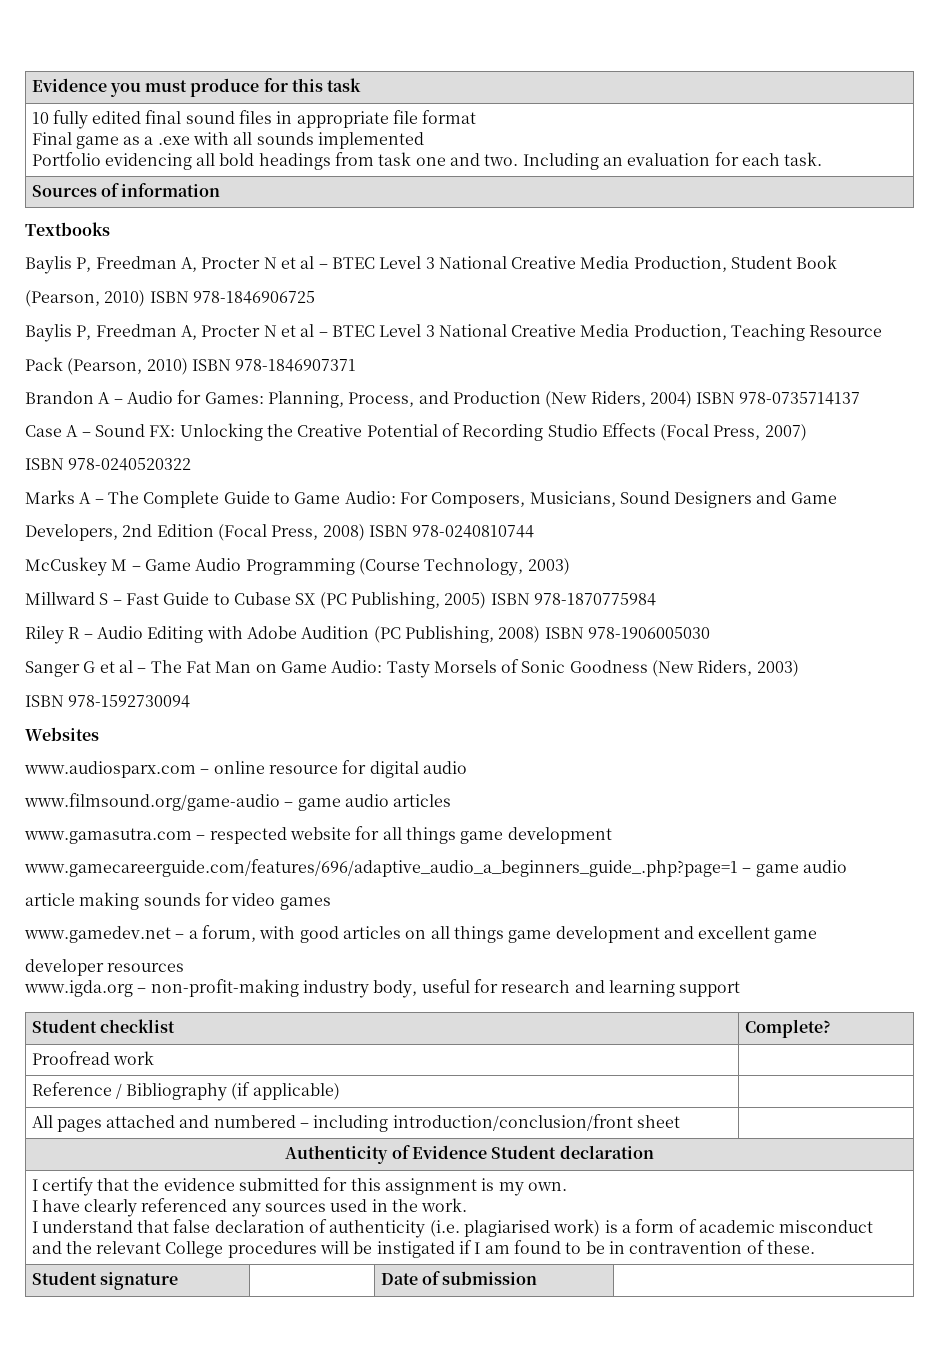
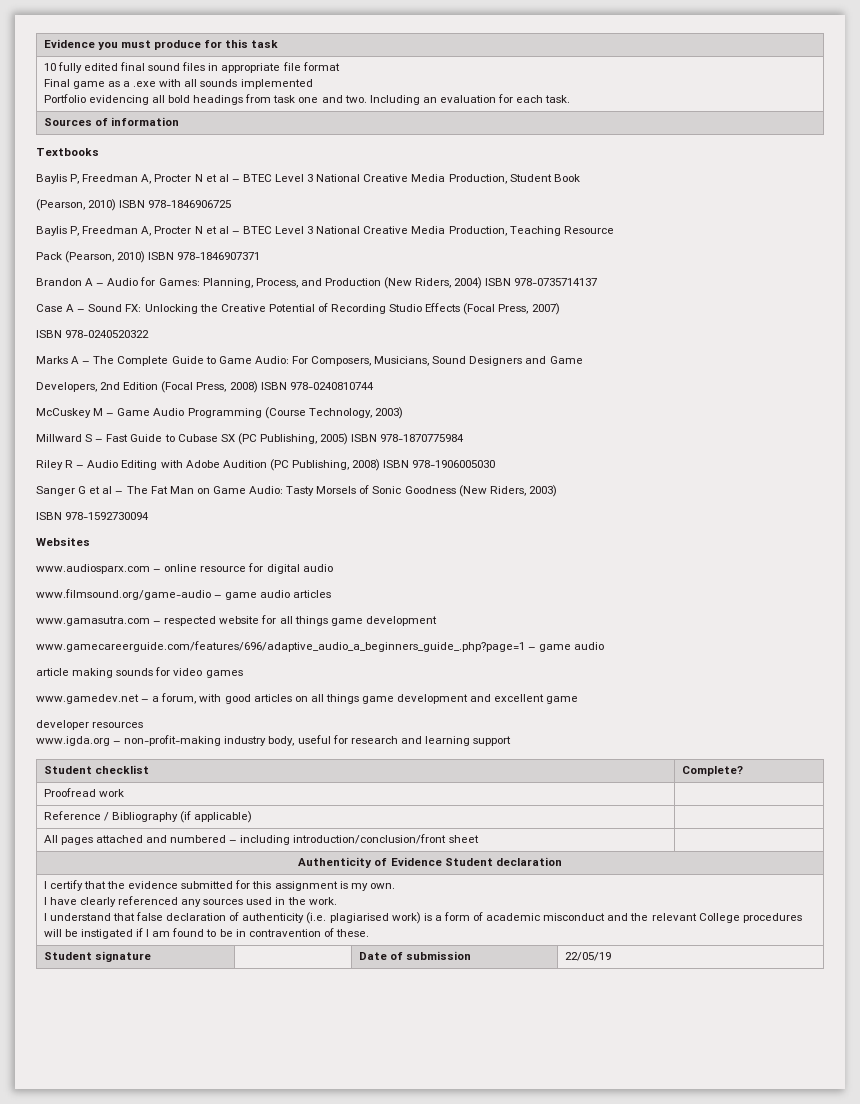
- Student signature | | Date of submission |
+ Student signature | | Date of submission | 22/05/19

